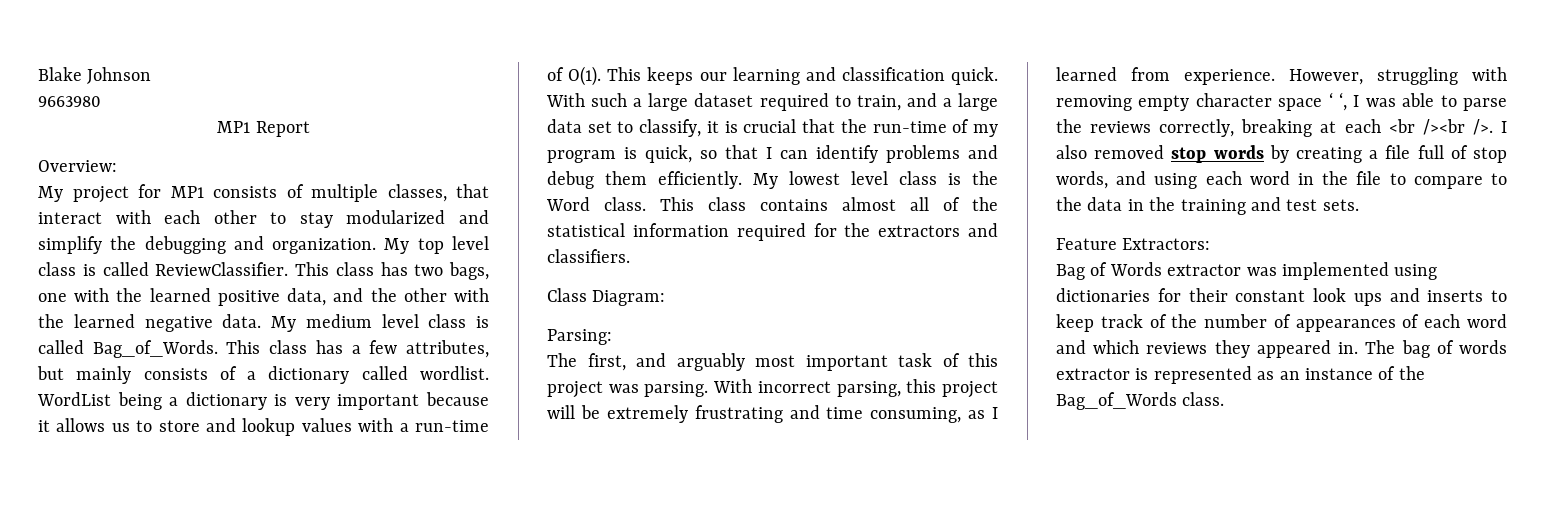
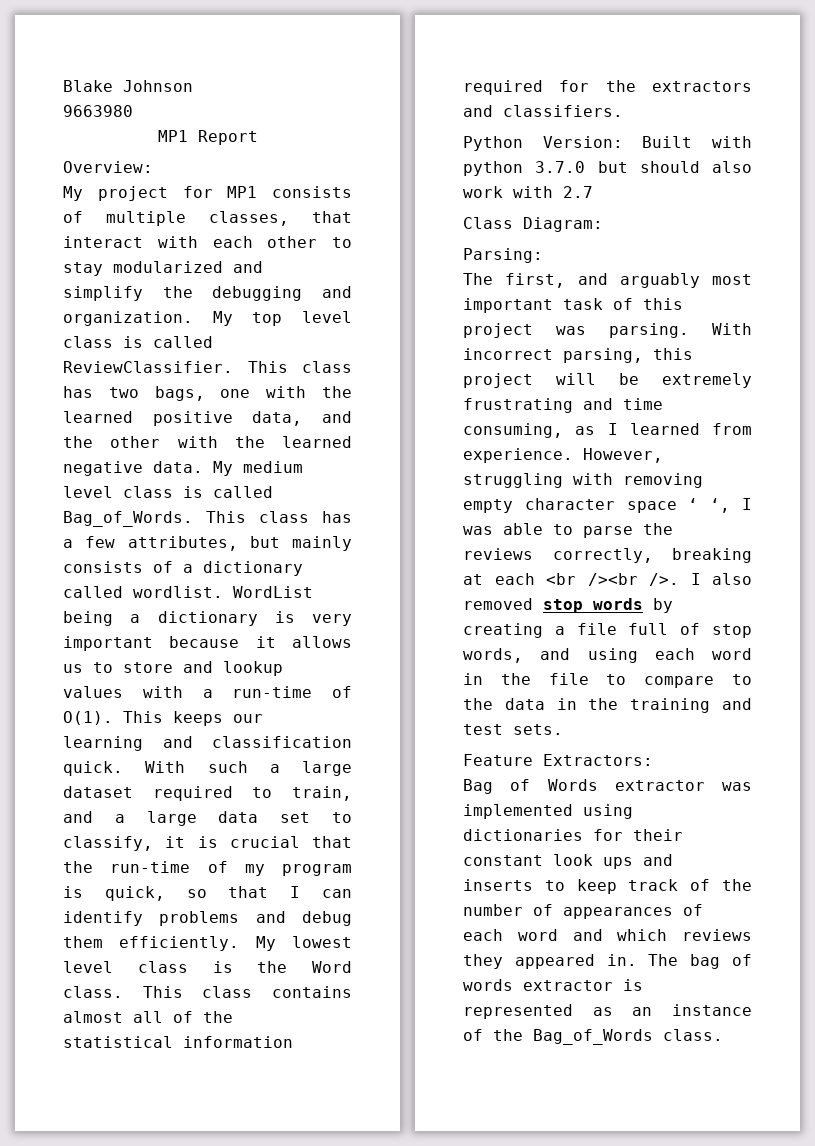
+ Python Version: Built with python 3.7.0 but should also work with 2.7

